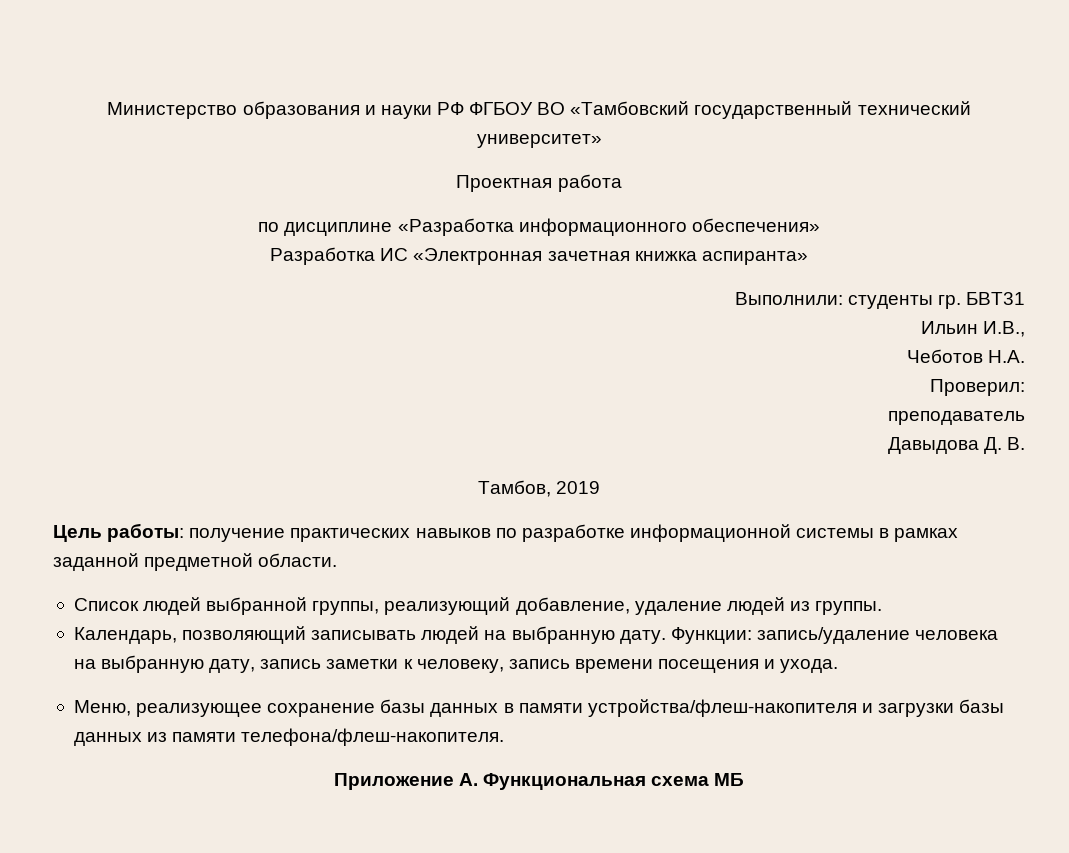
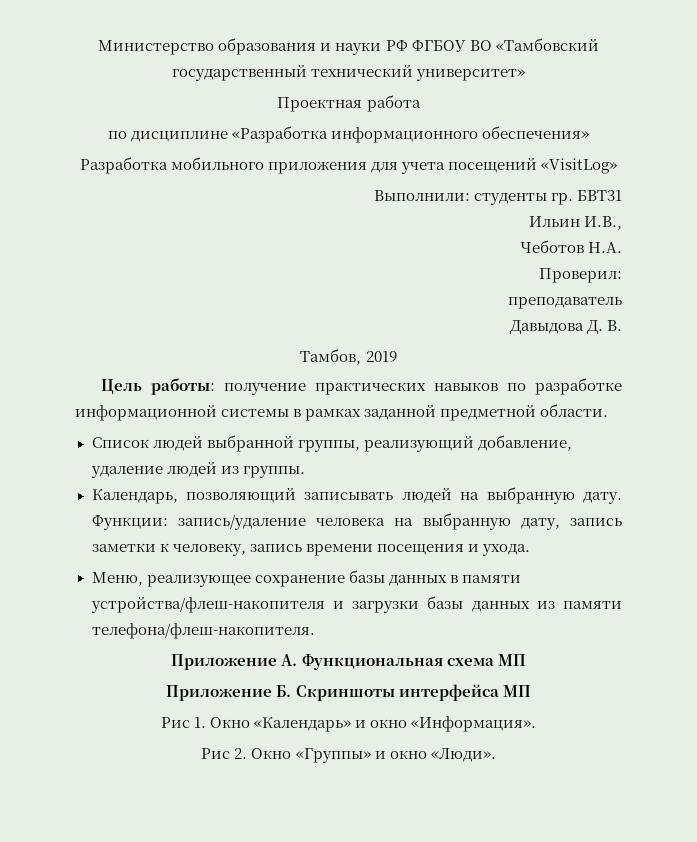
- Разработка ИС «Электронная зачетная книжка аспиранта»
+ Разработка мобильного приложения для учета посещений «VisitLog»
- Приложение А. Функциональная схема МБ
+ Приложение А. Функциональная схема МП
+ Приложение Б. Скриншоты интерфейса МП
+ Рис 1. Окно «Календарь» и окно «Информация».
+ Рис 2. Окно «Группы» и окно «Люди».

